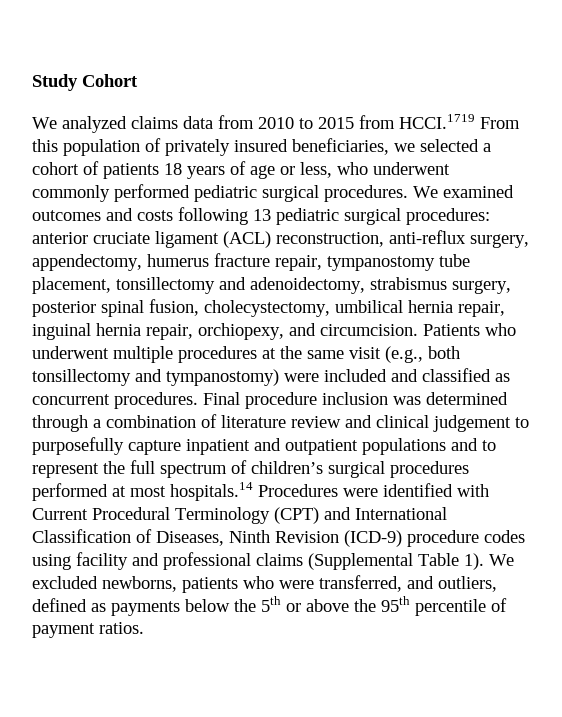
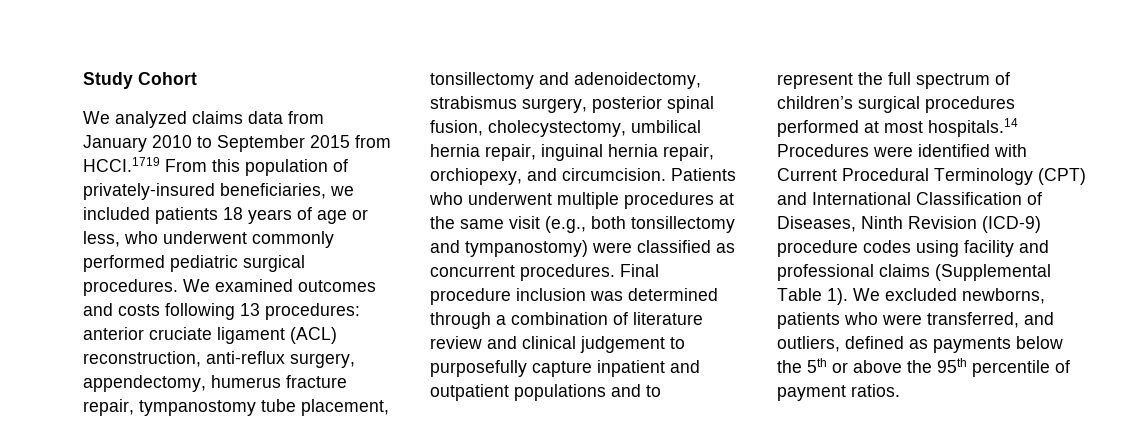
- We analyzed claims data from 2010 to 2015 from HCCI.1719 From this population of privately insured beneficiaries, we selected a cohort of patients 18 years of age or less, who underwent commonly performed pediatric surgical procedures.
+ We analyzed claims data from January 2010 to September 2015 from HCCI.1719 From this population of privately-insured beneficiaries, we included patients 18 years of age or less, who underwent commonly performed pediatric surgical procedures.
- We examined outcomes and costs following 13 pediatric surgical procedures: anterior cruciate ligament (ACL) reconstruction, anti-reflux surgery, appendectomy, humerus fracture repair, tympanostomy tube placement, tonsillectomy and adenoidectomy, strabismus surgery, posterior spinal fusion, cholecystectomy, umbilical hernia repair, inguinal hernia repair, orchiopexy, and circumcision.
+ We examined outcomes and costs following 13 procedures: anterior cruciate ligament (ACL) reconstruction, anti-reflux surgery, appendectomy, humerus fracture repair, tympanostomy tube placement, tonsillectomy and adenoidectomy, strabismus surgery, posterior spinal fusion, cholecystectomy, umbilical hernia repair, inguinal hernia repair, orchiopexy, and circumcision.
- Patients who underwent multiple procedures at the same visit (e.g., both tonsillectomy and tympanostomy) were included and classified as concurrent procedures.
+ Patients who underwent multiple procedures at the same visit (e.g., both tonsillectomy and tympanostomy) were classified as concurrent procedures.

